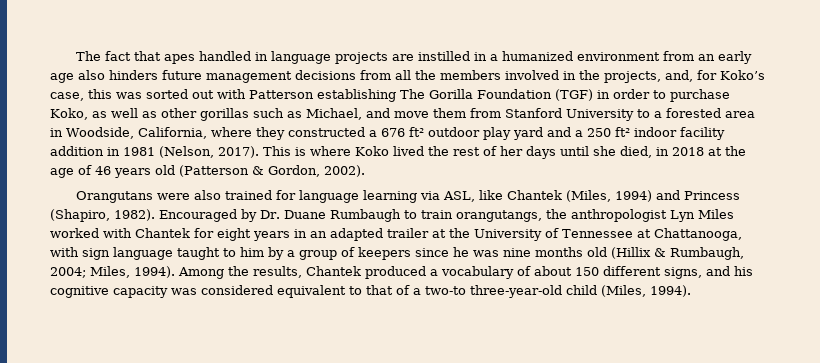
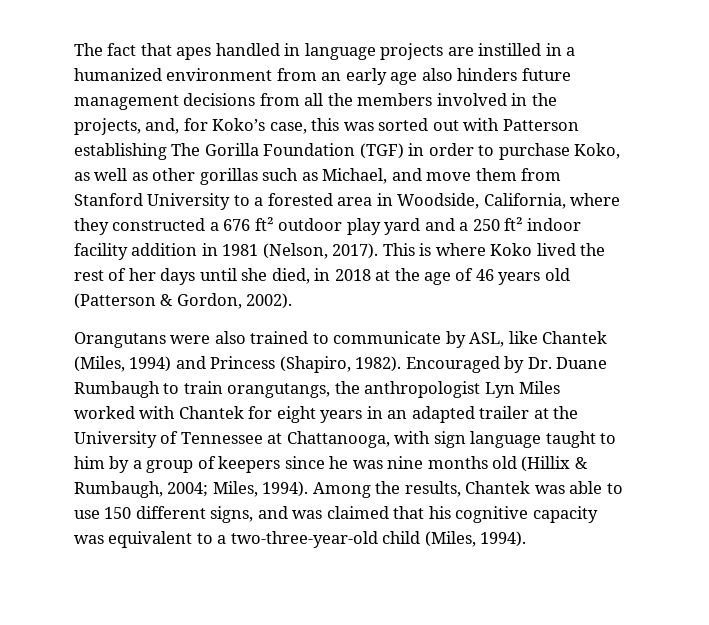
- Orangutans were also trained for language learning via ASL, like Chantek (Miles, 1994) and Princess (Shapiro, 1982).
+ Orangutans were also trained to communicate by ASL, like Chantek (Miles, 1994) and Princess (Shapiro, 1982).
- Among the results, Chantek produced a vocabulary of about 150 different signs, and his cognitive capacity was considered equivalent to that of a two-to three-year-old child (Miles, 1994).
+ Among the results, Chantek was able to use 150 different signs, and was claimed that his cognitive capacity was equivalent to a two-three-year-old child (Miles, 1994).

